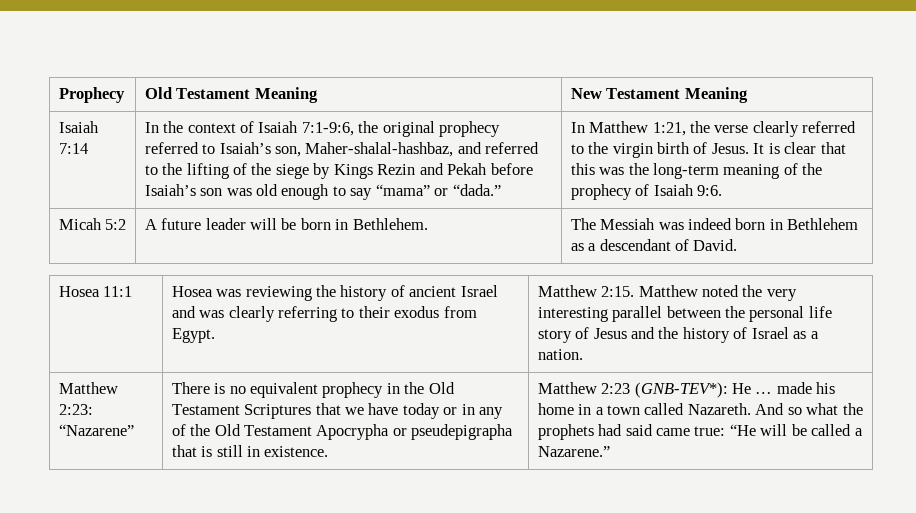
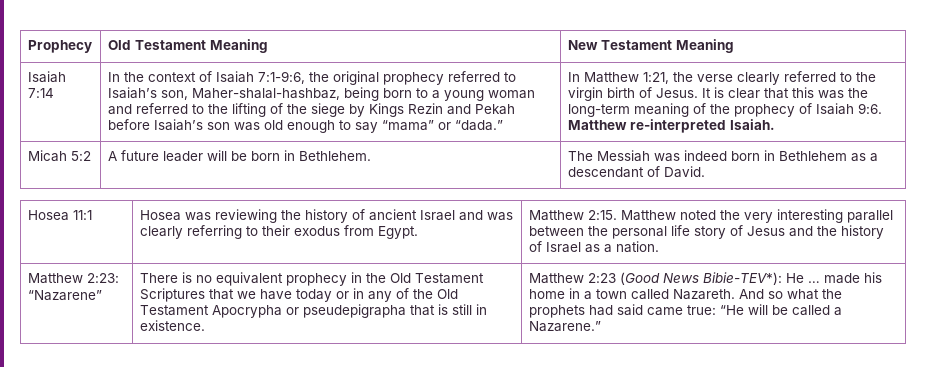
- In the context of Isaiah 7:1-9:6, the original prophecy referred to Isaiah’s son, Maher-shalal-hashbaz, and referred to the lifting of the siege by Kings Rezin and Pekah before Isaiah’s son was old enough to say “mama” or “dada.”
+ In the context of Isaiah 7:1-9:6, the original prophecy referred to Isaiah’s son, Maher-shalal-hashbaz, being born to a young woman and referred to the lifting of the siege by Kings Rezin and Pekah before Isaiah’s son was old enough to say “mama” or “dada.”
+ Matthew re-interpreted Isaiah.
- Matthew 2:23 (GNB-TEV*): He … made his home in a town called Nazareth.
+ Matthew 2:23 (Good News Bibie-TEV*): He … made his home in a town called Nazareth.

